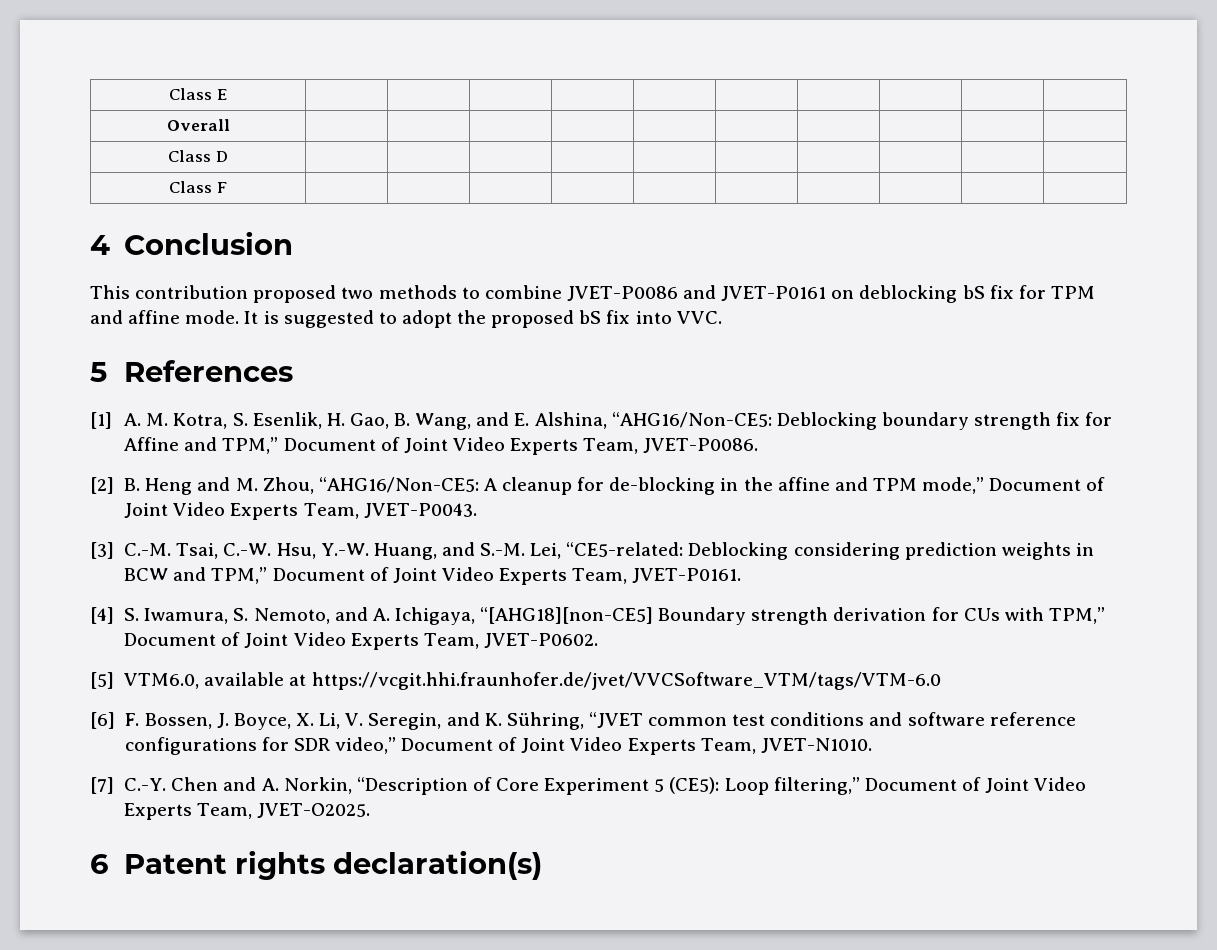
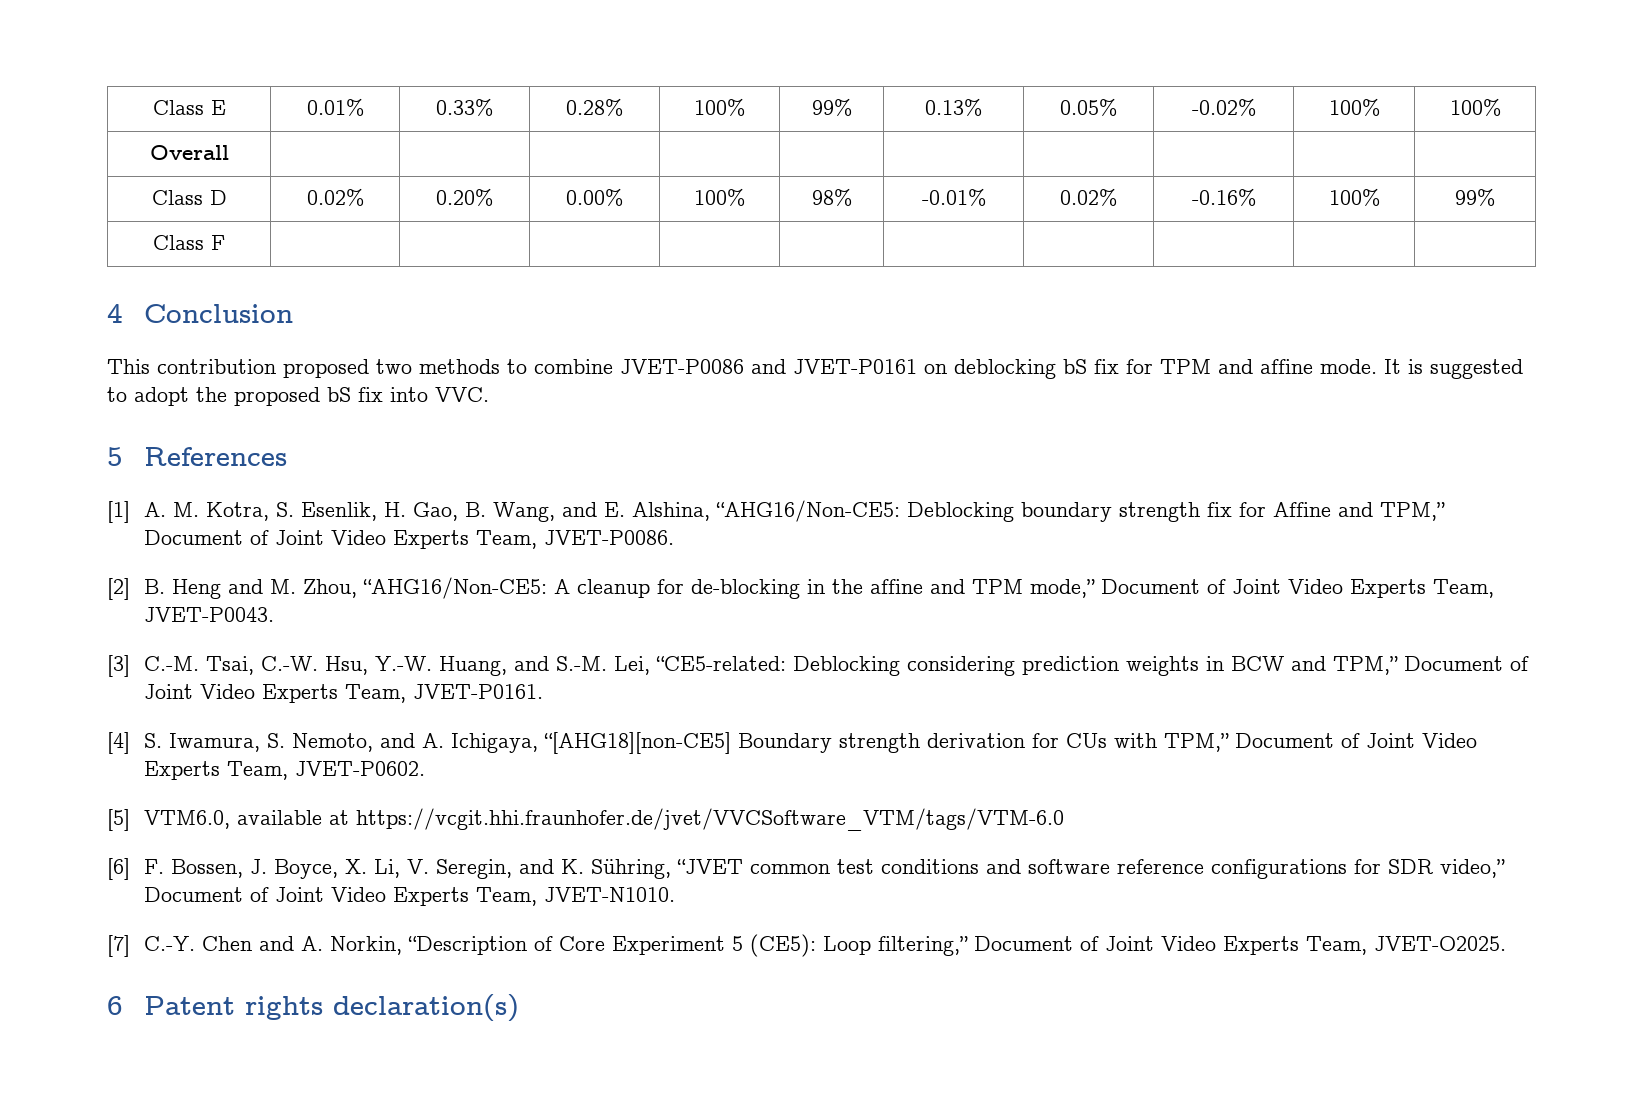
- Class E | | | | | | | | | |
+ Class E | 0.01% | 0.33% | 0.28% | 100% | 99% | 0.13% | 0.05% | -0.02% | 100% | 100%
  Overall | | | | | | | | | |
- Class D | | | | | | | | | |
+ Class D | 0.02% | 0.20% | 0.00% | 100% | 98% | -0.01% | 0.02% | -0.16% | 100% | 99%

